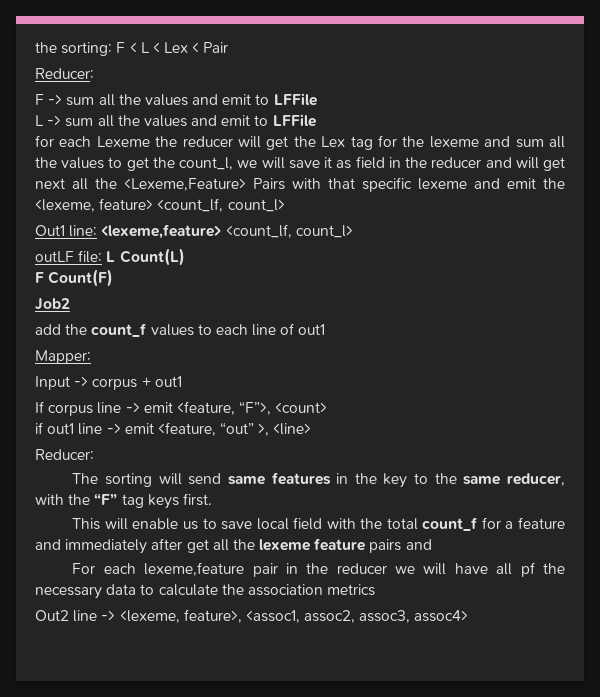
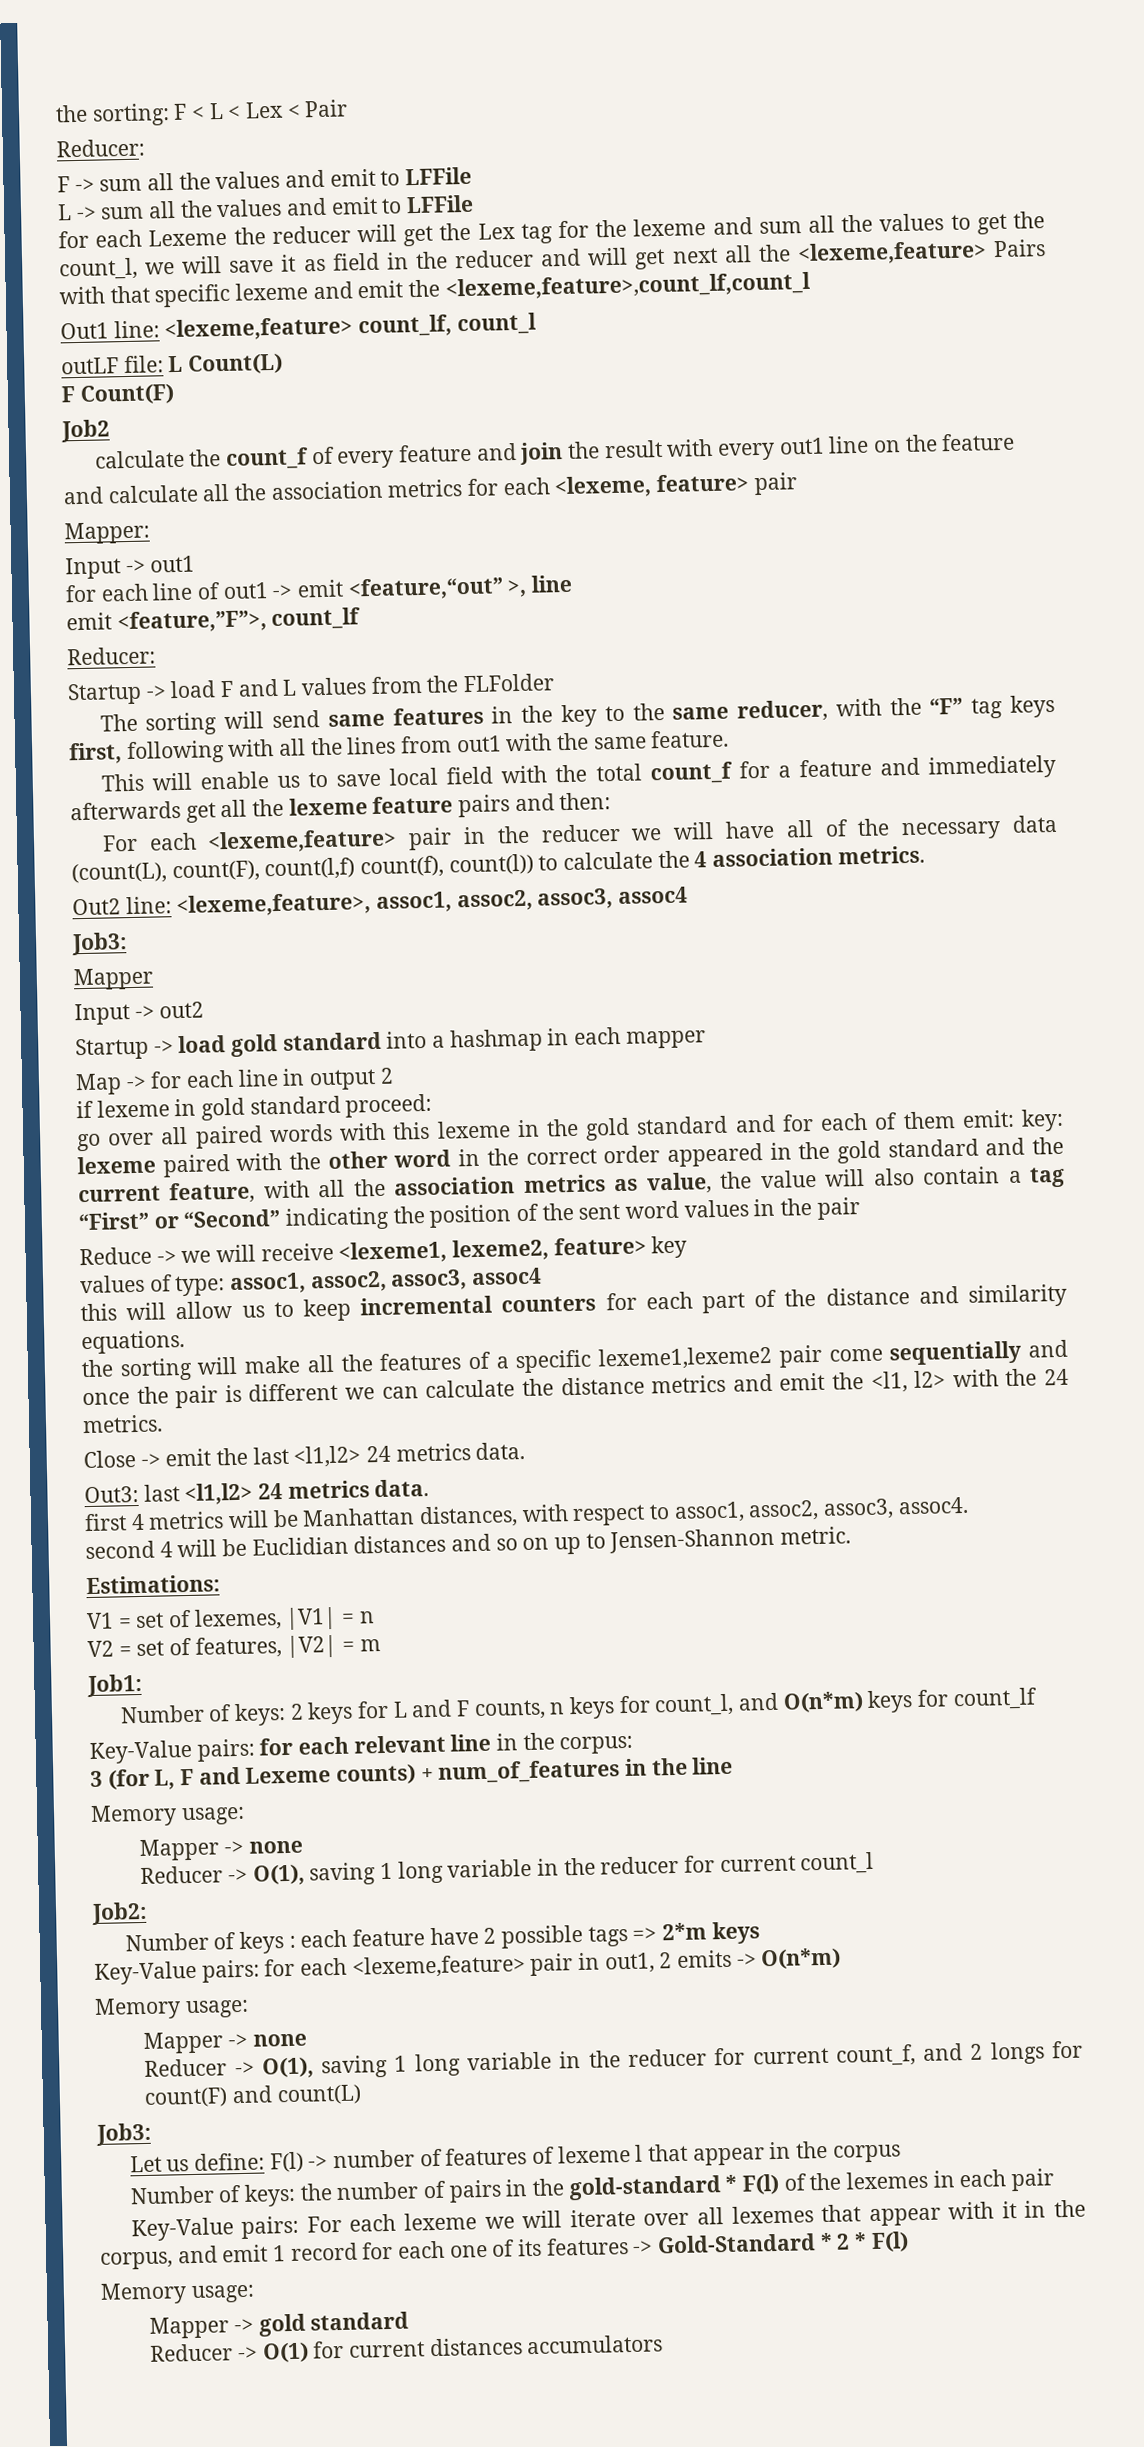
- for each Lexeme the reducer will get the Lex tag for the lexeme and sum all the values to get the count_l, we will save it as field in the reducer and will get next all the <Lexeme,Feature> Pairs with that specific lexeme and emit the <lexeme, feature> <count_lf, count_l>
+ for each Lexeme the reducer will get the Lex tag for the lexeme and sum all the values to get the count_l, we will save it as field in the reducer and will get next all the <lexeme,feature> Pairs with that specific lexeme and emit the <lexeme,feature>,count_lf,count_l
- Out1 line: <lexeme,feature> <count_lf, count_l>
+ Out1 line: <lexeme,feature> count_lf, count_l
- add the count_f values to each line of out1
+ calculate the count_f of every feature and join the result with every out1 line on the feature
+ and calculate all the association metrics for each <lexeme, feature> pair
- Input -> corpus + out1
- If corpus line -> emit <feature, “F”>, <count>
- if out1 line -> emit <feature, “out” >, <line>
+ Input -> out1
+ for each line of out1 -> emit <feature,“out” >, line
+ emit <feature,”F”>, count_lf
  Reducer:
+ Startup -> load F and L values from the FLFolder
- The sorting will send same features in the key to the same reducer, with the “F” tag keys first.
+ The sorting will send same features in the key to the same reducer, with the “F” tag keys first, following with all the lines from out1 with the same feature.
- This will enable us to save local field with the total count_f for a feature and immediately after get all the lexeme feature pairs and
- For each lexeme,feature pair in the reducer we will have all pf the necessary data to calculate the association metrics
- Out2 line -> <lexeme, feature>, <assoc1, assoc2, assoc3, assoc4>
+ This will enable us to save local field with the total count_f for a feature and immediately afterwards get all the lexeme feature pairs and then:
+ For each <lexeme,feature> pair in the reducer we will have all of the necessary data (count(L), count(F), count(l,f) count(f), count(l)) to calculate the 4 association metrics.
+ Out2 line: <lexeme,feature>, assoc1, assoc2, assoc3, assoc4
+ Job3:
+ Mapper
+ Input -> out2
+ Startup -> load gold standard into a hashmap in each mapper
+ Map -> for each line in output 2
+ if lexeme in gold standard proceed:
+ go over all paired words with this lexeme in the gold standard and for each of them emit: key: lexeme paired with the other word in the correct order appeared in the gold standard and the current feature, with all the association metrics as value, the value will also contain a tag “First” or “Second” indicating the position of the sent word values in the pair
+ Reduce -> we will receive <lexeme1, lexeme2, feature> key
+ values of type: assoc1, assoc2, assoc3, assoc4
+ this will allow us to keep incremental counters for each part of the distance and similarity equations.
+ the sorting will make all the features of a specific lexeme1,lexeme2 pair come sequentially and once the pair is different we can calculate the distance metrics and emit the <l1, l2> with the 24 metrics.
+ Close -> emit the last <l1,l2> 24 metrics data.
+ Out3: last <l1,l2> 24 metrics data.
+ first 4 metrics will be Manhattan distances, with respect to assoc1, assoc2, assoc3, assoc4.
+ second 4 will be Euclidian distances and so on up to Jensen-Shannon metric.
+ Estimations:
+ V1 = set of lexemes, |V1| = n
+ V2 = set of features, |V2| = m
+ Job1:
+ Number of keys: 2 keys for L and F counts, n keys for count_l, and O(n*m) keys for count_lf
+ Key-Value pairs: for each relevant line in the corpus:
+ 3 (for L, F and Lexeme counts) + num_of_features in the line
+ Memory usage:
+ Mapper -> none
+ Reducer -> O(1), saving 1 long variable in the reducer for current count_l
+ Job2:
+ Number of keys : each feature have 2 possible tags => 2*m keys
+ Key-Value pairs: for each <lexeme,feature> pair in out1, 2 emits -> O(n*m)
+ Memory usage:
+ Mapper -> none
+ Reducer -> O(1), saving 1 long variable in the reducer for current count_f, and 2 longs for count(F) and count(L)
+ Job3:
+ Let us define: F(l) -> number of features of lexeme l that appear in the corpus
+ Number of keys: the number of pairs in the gold-standard * F(l) of the lexemes in each pair
+ Key-Value pairs: For each lexeme we will iterate over all lexemes that appear with it in the corpus, and emit 1 record for each one of its features -> Gold-Standard * 2 * F(l)
+ Memory usage:
+ Mapper -> gold standard
+ Reducer -> O(1) for current distances accumulators

